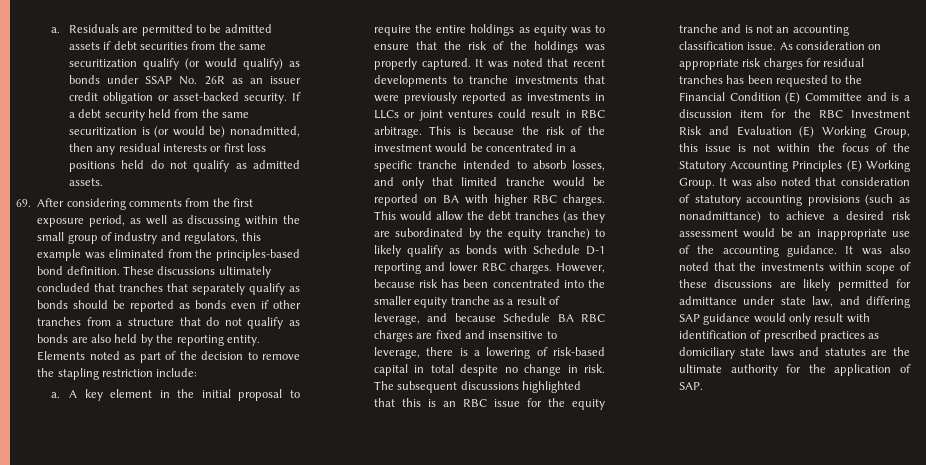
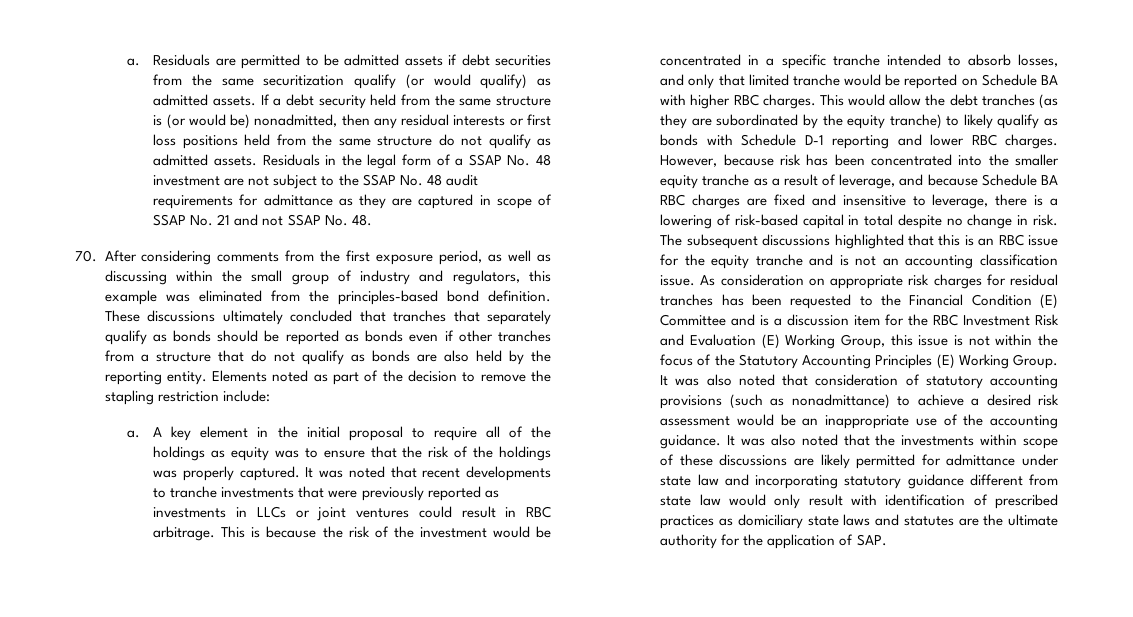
- Residuals are permitted to be admitted assets if debt securities from the same securitization qualify (or would qualify) as bonds under SSAP No. 26R as an issuer credit obligation or asset-backed security.
+ Residuals are permitted to be admitted assets if debt securities from the same securitization qualify (or would qualify) as admitted assets.
- If a debt security held from the same securitization is (or would be) nonadmitted, then any residual interests or first loss positions held do not qualify as admitted assets.
- 69. After considering comments from the first exposure period, as well as discussing within the small group of industry and regulators, this example was eliminated from the principles-based bond definition.
+ If a debt security held from the same structure is (or would be) nonadmitted, then any residual interests or first loss positions held from the same structure do not qualify as admitted assets. Residuals in the legal form of a SSAP No. 48 investment are not subject to the SSAP No. 48 audit requirements for admittance as they are captured in scope of SSAP No. 21 and not SSAP No. 48.
+ 70. After considering comments from the first exposure period, as well as discussing within the small group of industry and regulators, this example was eliminated from the principles-based bond definition.
- A key element in the initial proposal to require the entire holdings as equity was to ensure that the risk of the holdings was properly captured.
+ A key element in the initial proposal to require all of the holdings as equity was to ensure that the risk of the holdings was properly captured.
- This is because the risk of the investment would be concentrated in a specific tranche intended to absorb losses, and only that limited tranche would be reported on BA with higher RBC charges.
+ This is because the risk of the investment would be concentrated in a specific tranche intended to absorb losses, and only that limited tranche would be reported on Schedule BA with higher RBC charges.
- It was also noted that the investments within scope of these discussions are likely permitted for admittance under state law, and differing SAP guidance would only result with identification of prescribed practices as domiciliary state laws and statutes are the ultimate authority for the application of SAP.
+ It was also noted that the investments within scope of these discussions are likely permitted for admittance under state law and incorporating statutory guidance different from state law would only result with identification of prescribed practices as domiciliary state laws and statutes are the ultimate authority for the application of SAP.

